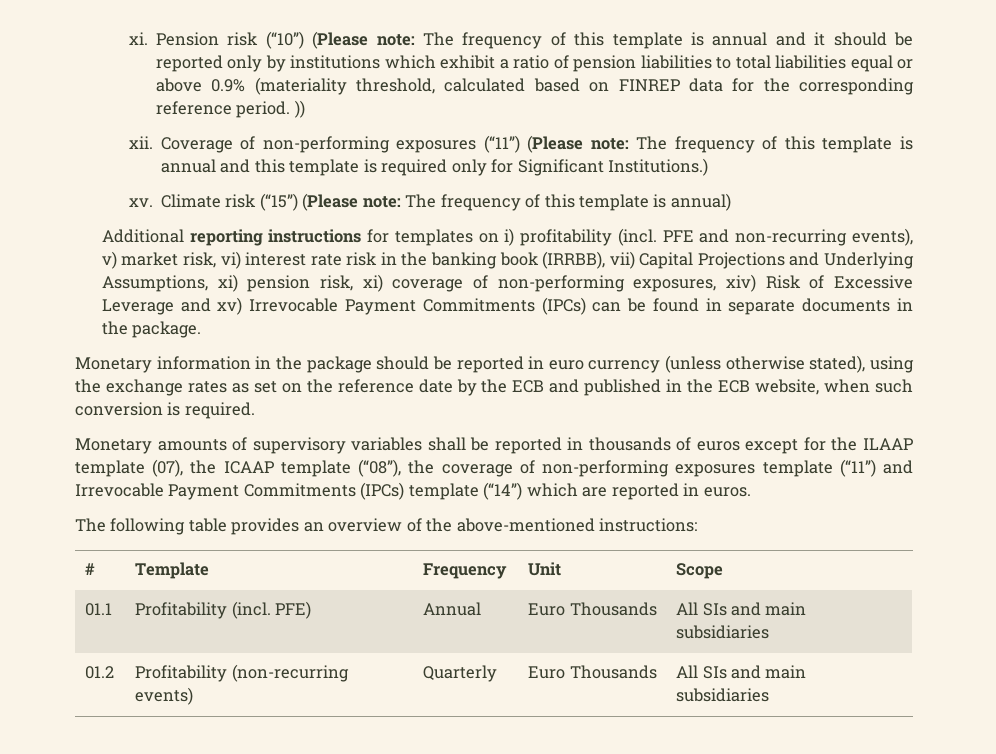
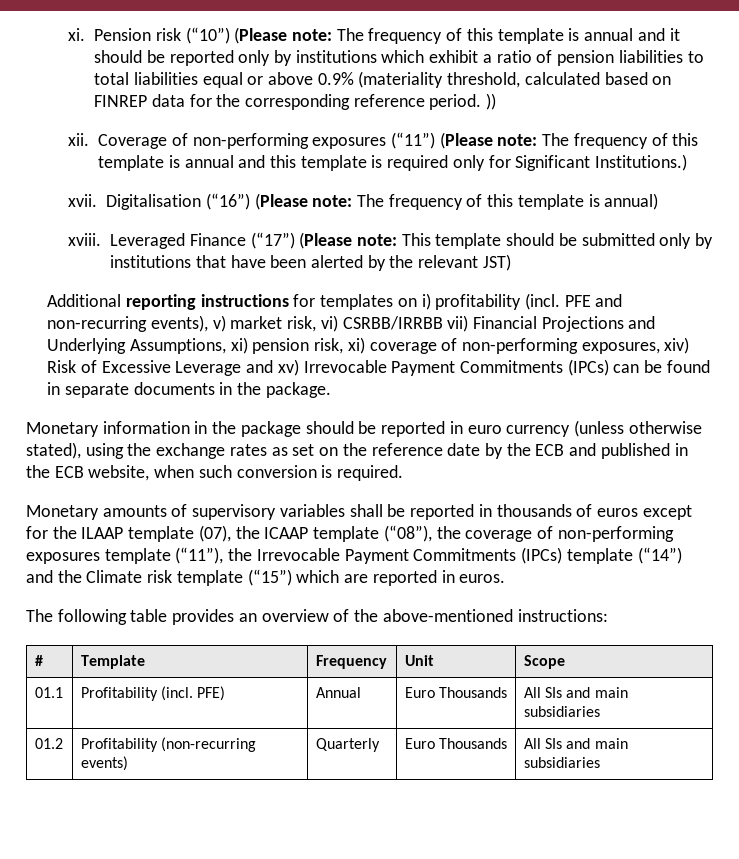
- xv. Climate risk (“15”) (Please note: The frequency of this template is annual)
+ xvii. Digitalisation (“16”) (Please note: The frequency of this template is annual)
+ xviii. Leveraged Finance (“17”) (Please note: This template should be submitted only by institutions that have been alerted by the relevant JST)
- Additional reporting instructions for templates on i) profitability (incl. PFE and non-recurring events), v) market risk, vi) interest rate risk in the banking book (IRRBB), vii) Capital Projections and Underlying Assumptions, xi) pension risk, xi) coverage of non-performing exposures, xiv) Risk of Excessive Leverage and xv) Irrevocable Payment Commitments (IPCs) can be found in separate documents in the package.
+ Additional reporting instructions for templates on i) profitability (incl. PFE and non-recurring events), v) market risk, vi) CSRBB/IRRBB vii) Financial Projections and Underlying Assumptions, xi) pension risk, xi) coverage of non-performing exposures, xiv) Risk of Excessive Leverage and xv) Irrevocable Payment Commitments (IPCs) can be found in separate documents in the package.
- Monetary amounts of supervisory variables shall be reported in thousands of euros except for the ILAAP template (07), the ICAAP template (“08”), the coverage of non-performing exposures template (“11”) and Irrevocable Payment Commitments (IPCs) template (“14”) which are reported in euros.
+ Monetary amounts of supervisory variables shall be reported in thousands of euros except for the ILAAP template (07), the ICAAP template (“08”), the coverage of non-performing exposures template (“11”), the Irrevocable Payment Commitments (IPCs) template (“14”) and the Climate risk template (“15”) which are reported in euros.

